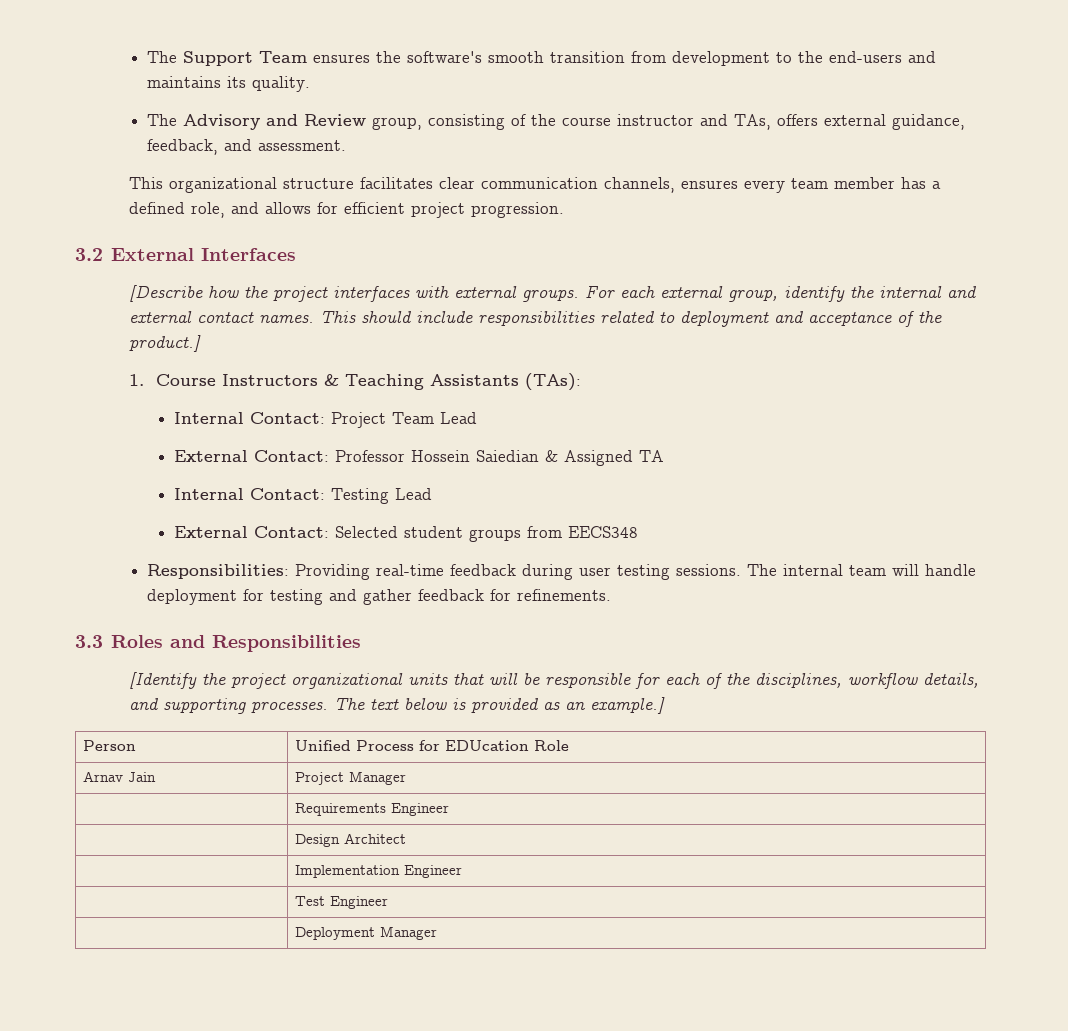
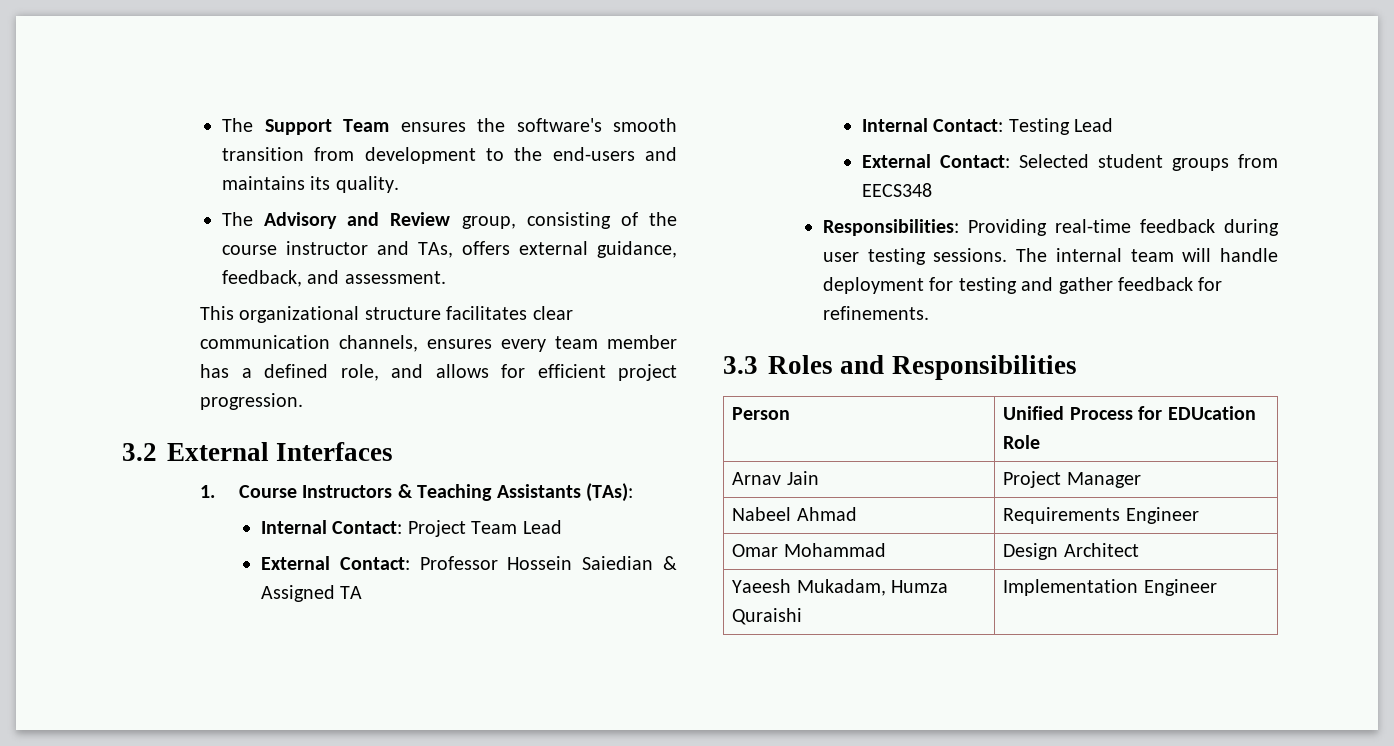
- [Describe how the project interfaces with external groups. For each external group, identify the internal and external contact names. This should include responsibilities related to deployment and acceptance of the product.]
- [Identify the project organizational units that will be responsible for each of the disciplines, workflow details, and supporting processes. The text below is provided as an example.]
- | Requirements Engineer
+ Nabeel Ahmad | Requirements Engineer
- | Design Architect
+ Omar Mohammad | Design Architect
- | Implementation Engineer
- | Test Engineer
- | Deployment Manager
+ Yaeesh Mukadam, Humza Quraishi | Implementation Engineer

